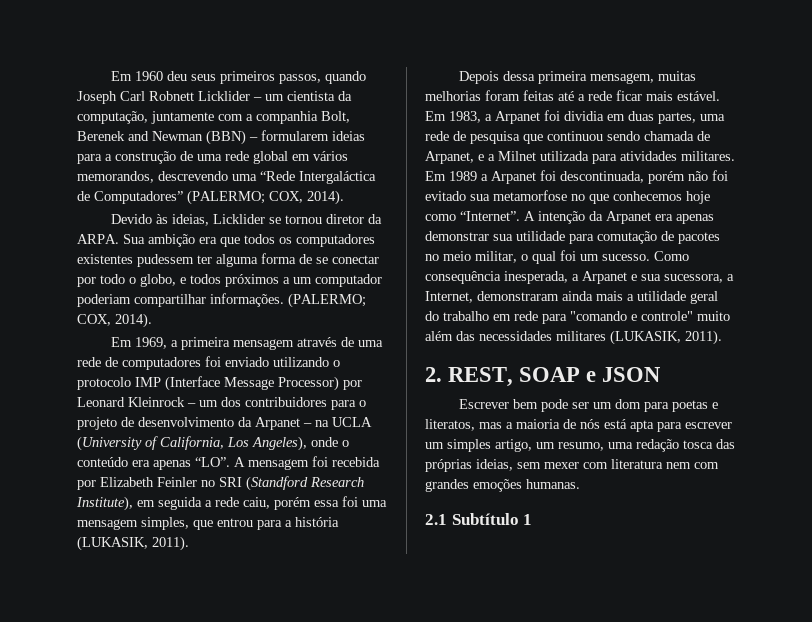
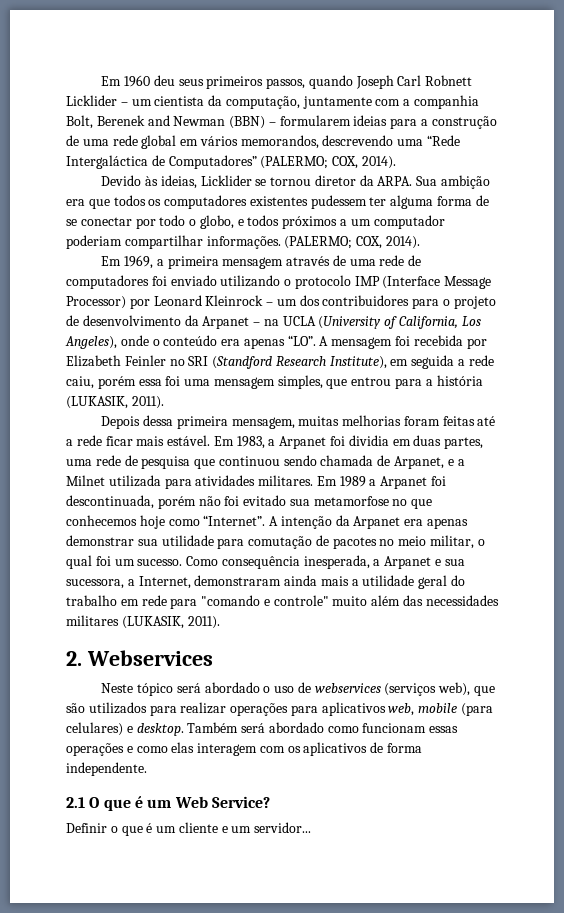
- 2. REST, SOAP e JSON
- Escrever bem pode ser um dom para poetas e literatos, mas a maioria de nós está apta para escrever um simples artigo, um resumo, uma redação tosca das próprias ideias, sem mexer com literatura nem com grandes emoções humanas.
- 2.1 Subtítulo 1
+ 2. Webservices
+ Neste tópico será abordado o uso de webservices (serviços web), que são utilizados para realizar operações para aplicativos web, mobile (para celulares) e desktop. Também será abordado como funcionam essas operações e como elas interagem com os aplicativos de forma independente.
+ 2.1 O que é um Web Service?
+ Definir o que é um cliente e um servidor...

